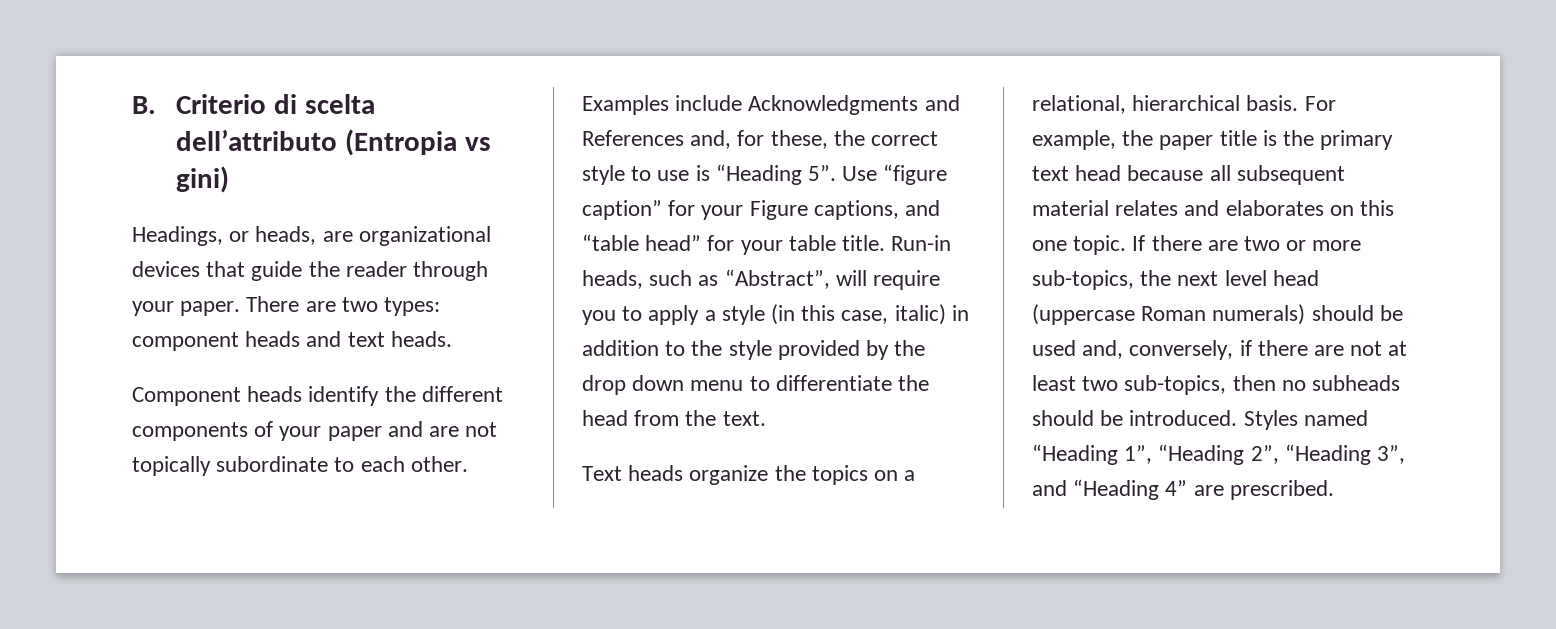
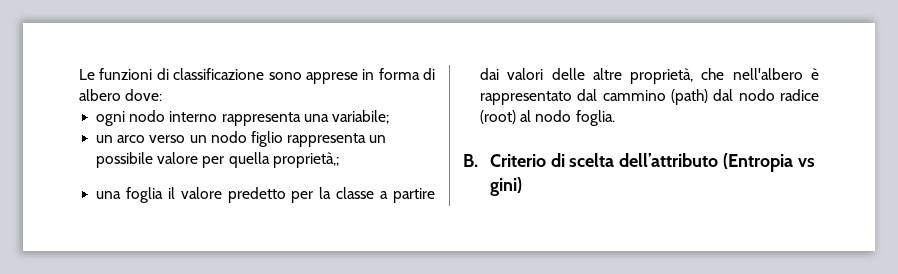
+ Le funzioni di classificazione sono apprese in forma di albero dove:
+ ogni nodo interno rappresenta una variabile;
+ un arco verso un nodo figlio rappresenta un possibile valore per quella proprietà,;
+ una foglia il valore predetto per la classe a partire dai valori delle altre proprietà, che nell'albero è rappresentato dal cammino (path) dal nodo radice (root) al nodo foglia.
- Headings, or heads, are organizational devices that guide the reader through your paper. There are two types: component heads and text heads.
- Component heads identify the different components of your paper and are not topically subordinate to each other. Examples include Acknowledgments and References and, for these, the correct style to use is “Heading 5”. Use “figure caption” for your Figure captions, and “table head” for your table title. Run-in heads, such as “Abstract”, will require you to apply a style (in this case, italic) in addition to the style provided by the drop down menu to differentiate the head from the text.
- Text heads organize the topics on a relational, hierarchical basis. For example, the paper title is the primary text head because all subsequent material relates and elaborates on this one topic. If there are two or more sub-topics, the next level head (uppercase Roman numerals) should be used and, conversely, if there are not at least two sub-topics, then no subheads should be introduced. Styles named “Heading 1”, “Heading 2”, “Heading 3”, and “Heading 4” are prescribed.

